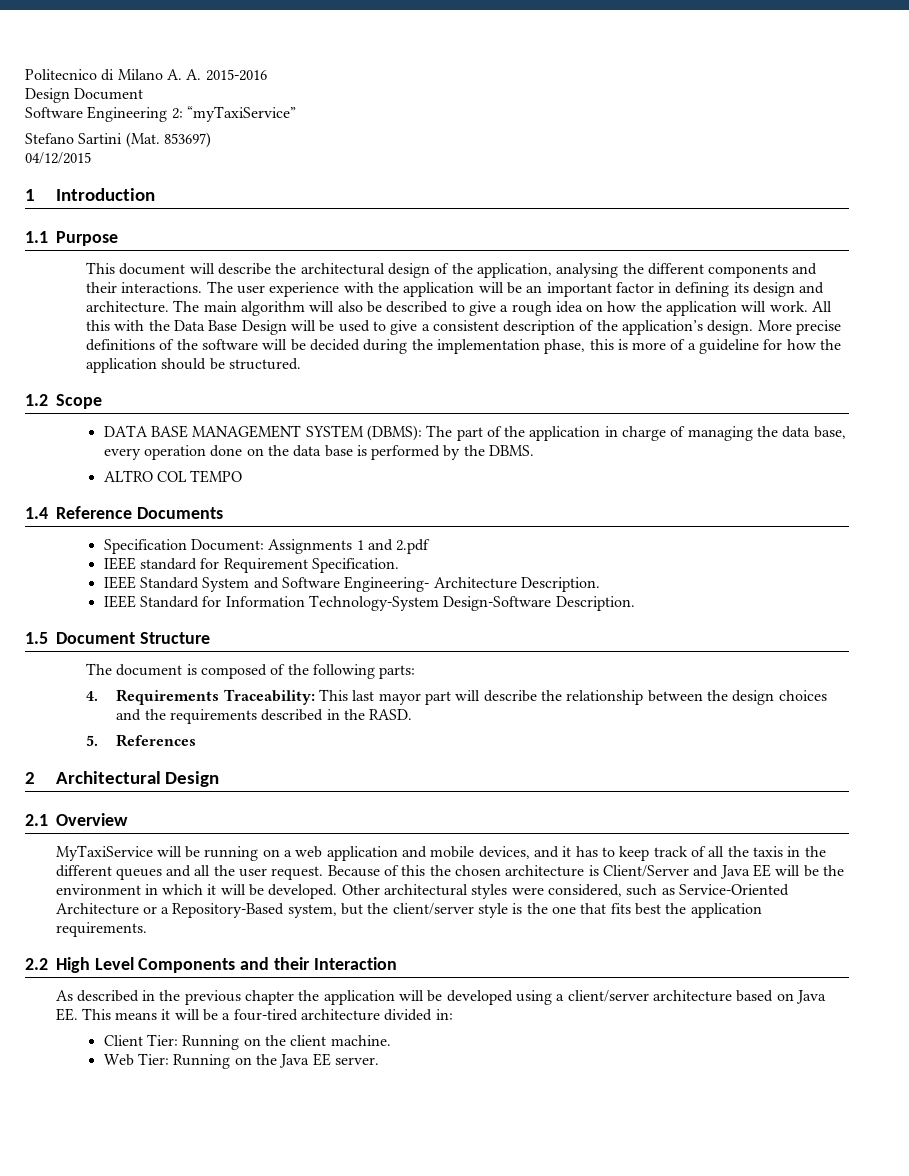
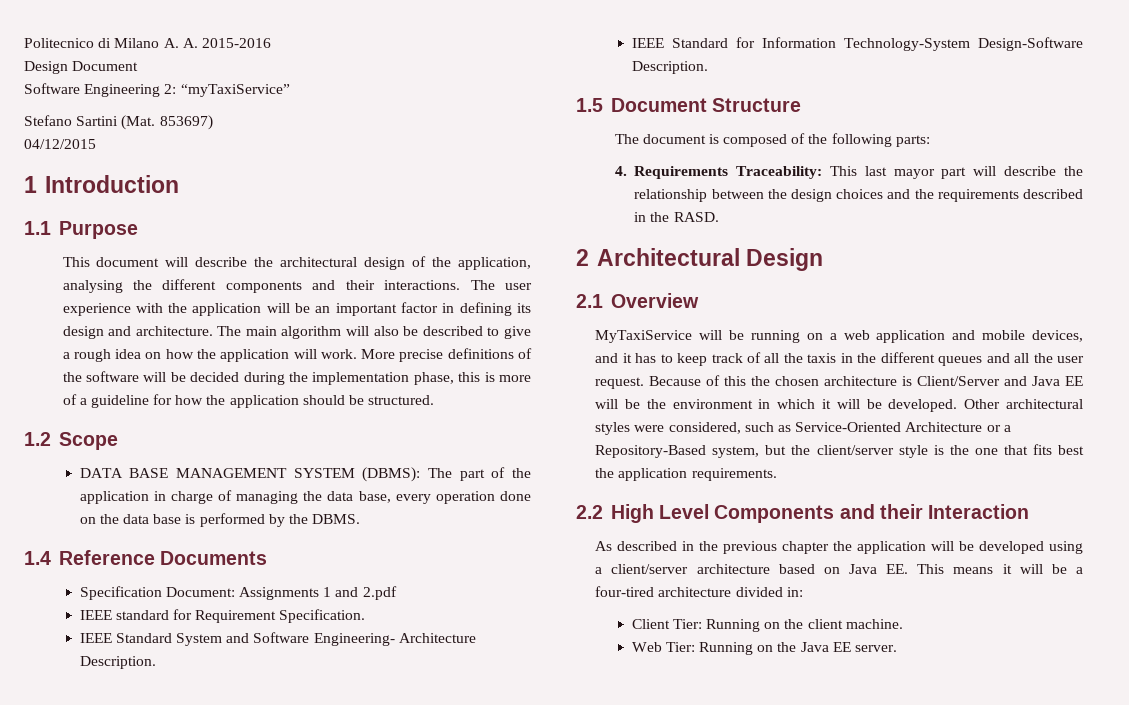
- All this with the Data Base Design will be used to give a consistent description of the application’s design.
- ALTRO COL TEMPO
- 5. References

